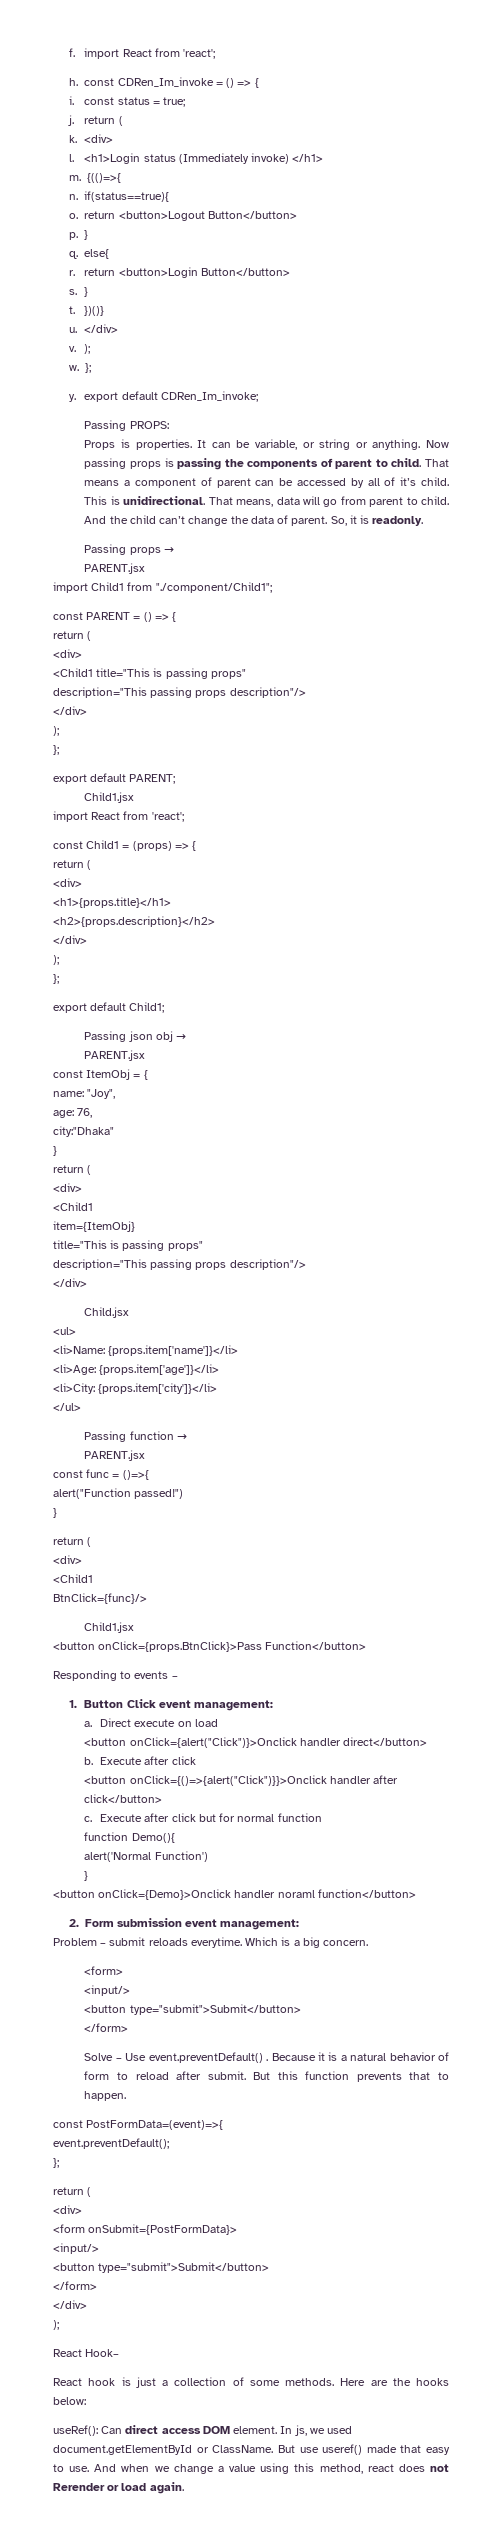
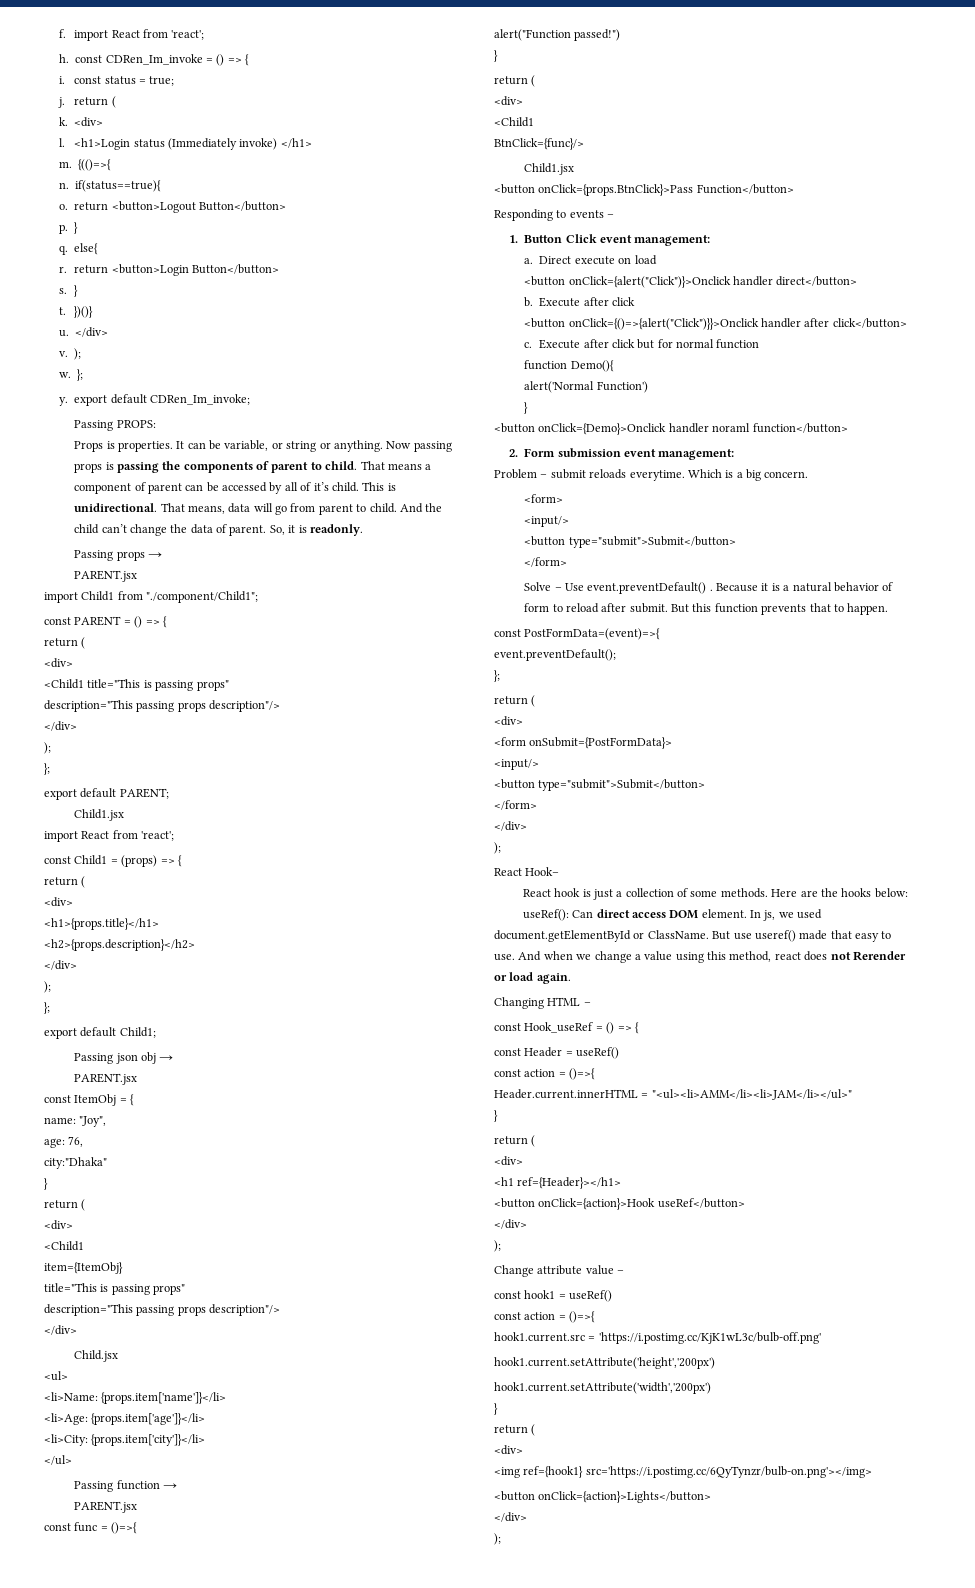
+ Changing HTML –
+ const Hook_useRef = () => {
+ const Header = useRef()
+ const action = ()=>{
+ Header.current.innerHTML = "<ul><li>AMM</li><li>JAM</li></ul>"
+ }
+ return (
+ <div>
+ <h1 ref={Header}></h1>
+ <button onClick={action}>Hook useRef</button>
+ </div>
+ );
+ Change attribute value –
+ const hook1 = useRef()
+ const action = ()=>{
+ hook1.current.src = 'https://i.postimg.cc/KjK1wL3c/bulb-off.png'
+ hook1.current.setAttribute('height','200px')
+ hook1.current.setAttribute('width','200px')
+ }
+ return (
+ <div>
+ <img ref={hook1} src='https://i.postimg.cc/6QyTynzr/bulb-on.png'></img>
+ <button onClick={action}>Lights</button>
+ </div>
+ );

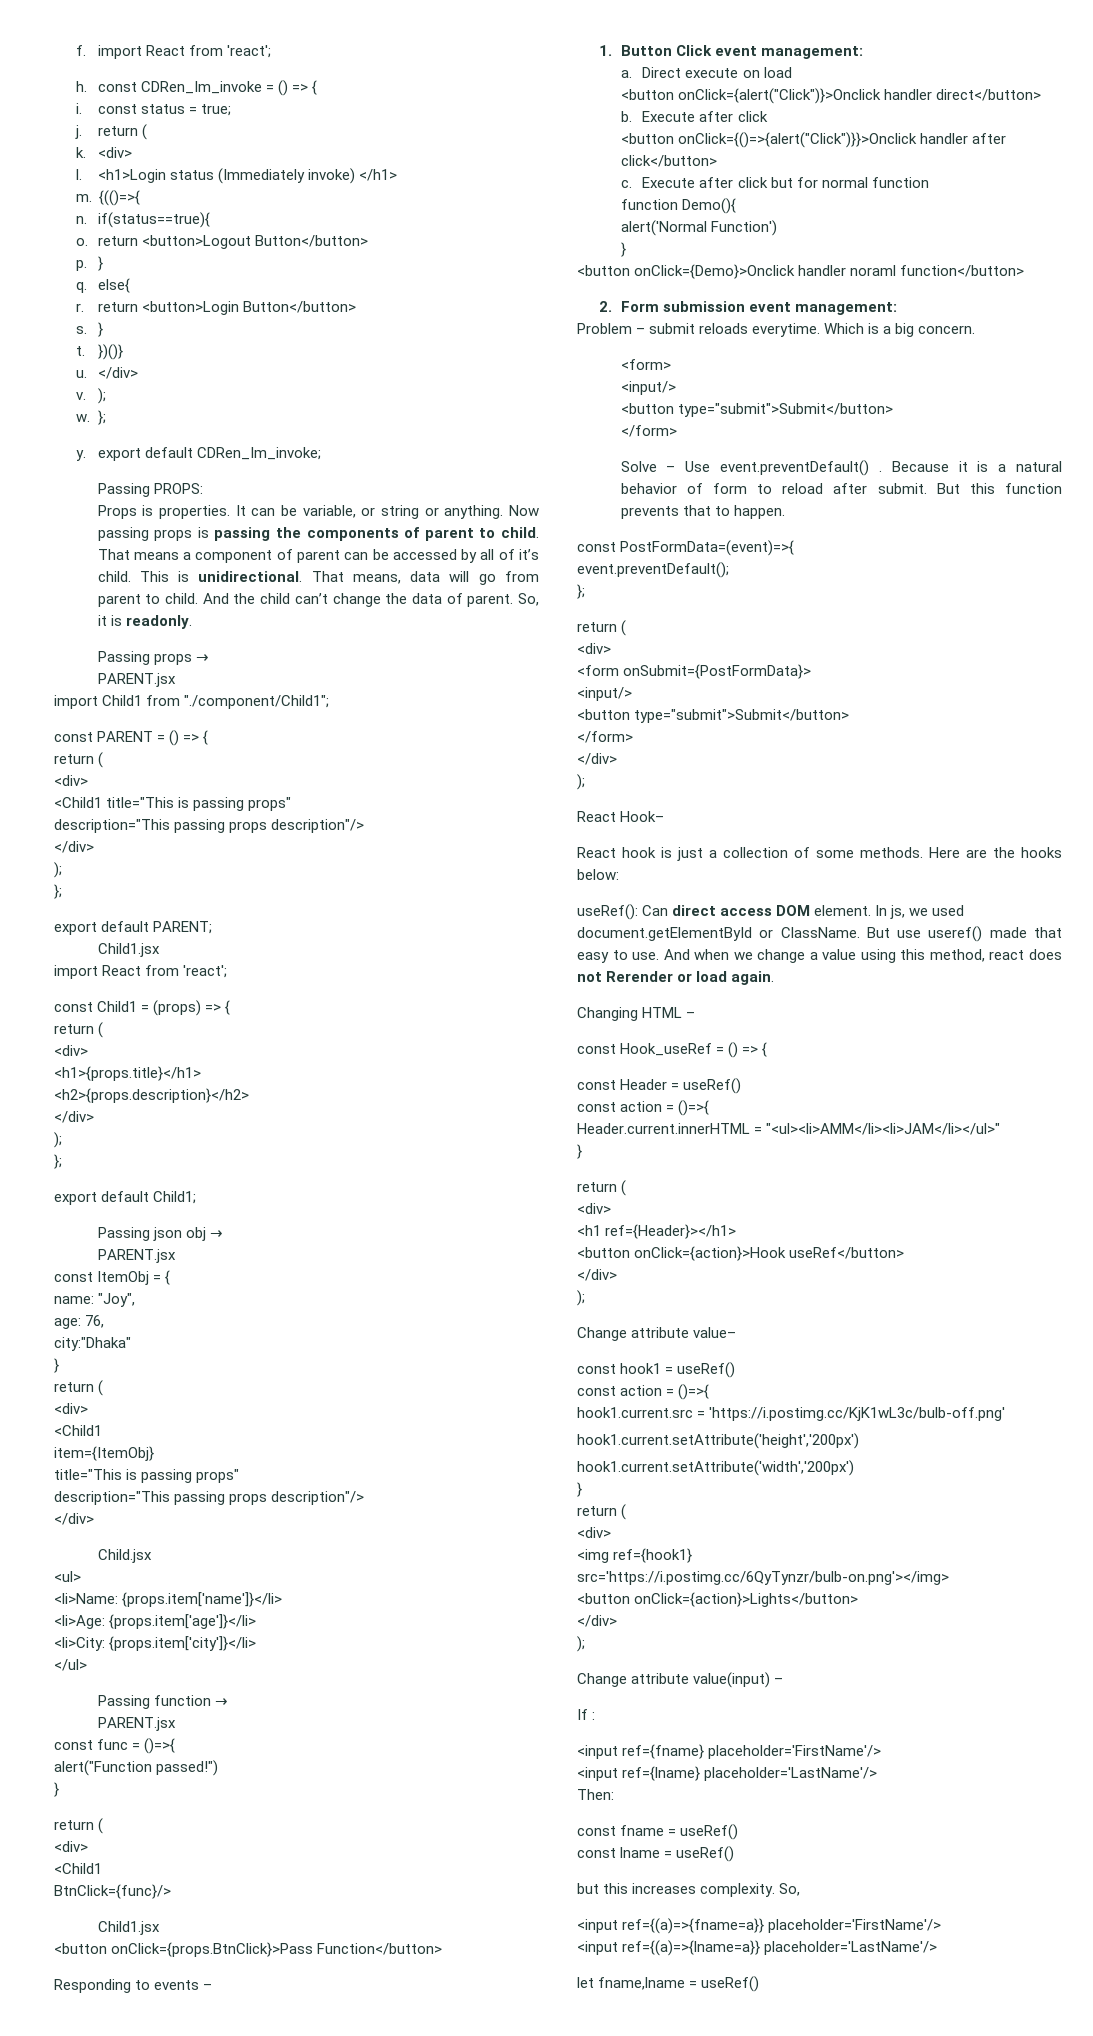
- Change attribute value –
+ Change attribute value–
+ Change attribute value(input) –
+ If :
+ <input ref={fname} placeholder='FirstName'/>
+ <input ref={lname} placeholder='LastName'/>
+ Then:
+ const fname = useRef()
+ const lname = useRef()
+ but this increases complexity. So,
+ <input ref={(a)=>{fname=a}} placeholder='FirstName'/>
+ <input ref={(a)=>{lname=a}} placeholder='LastName'/>
+ let fname,lname = useRef()

